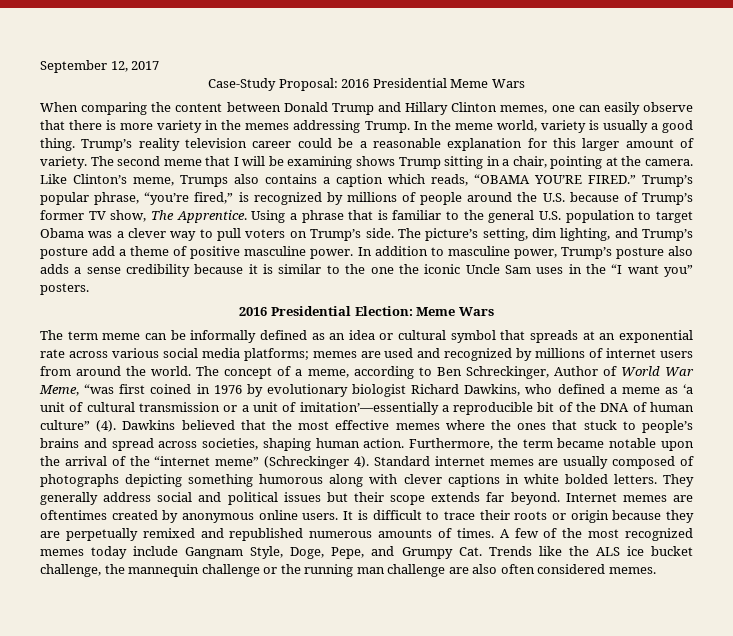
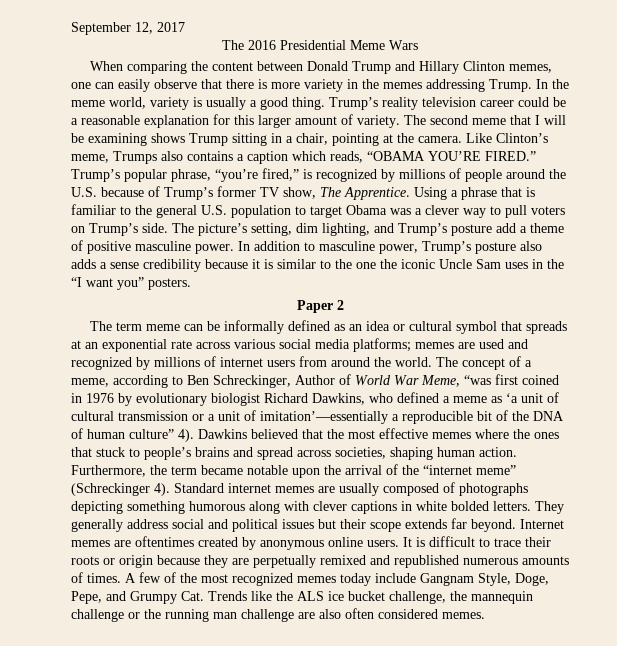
- Case-Study Proposal: 2016 Presidential Meme Wars
+ The 2016 Presidential Meme Wars
- 2016 Presidential Election: Meme Wars
+ Paper 2
- The concept of a meme, according to Ben Schreckinger, Author of World War Meme, “was first coined in 1976 by evolutionary biologist Richard Dawkins, who defined a meme as ‘a unit of cultural transmission or a unit of imitation’—essentially a reproducible bit of the DNA of human culture” (4).
+ The concept of a meme, according to Ben Schreckinger, Author of World War Meme, “was first coined in 1976 by evolutionary biologist Richard Dawkins, who defined a meme as ‘a unit of cultural transmission or a unit of imitation’—essentially a reproducible bit of the DNA of human culture” 4).

